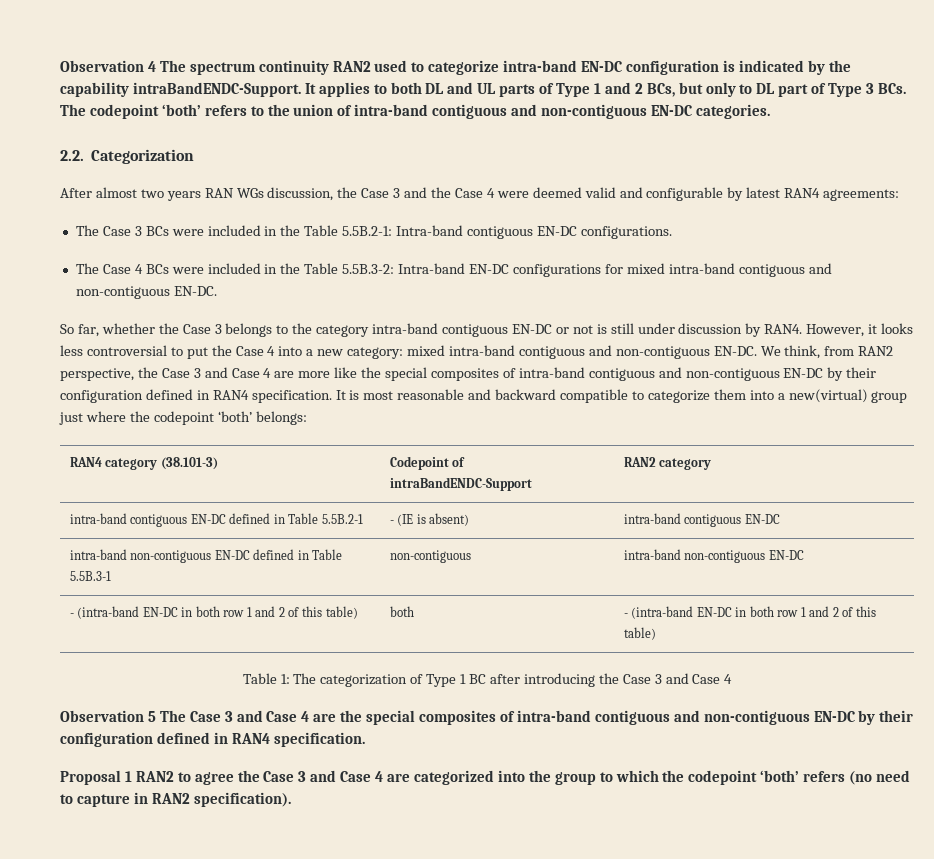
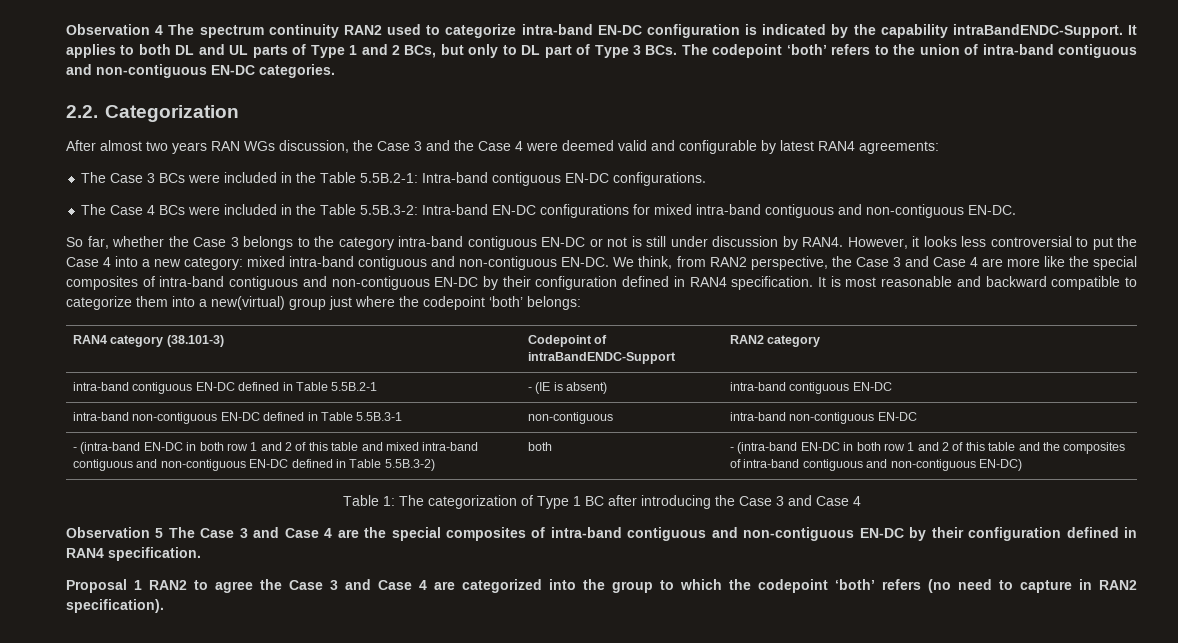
  intra-band non-contiguous EN-DC defined in Table 5.5B.3-1 | non-contiguous | intra-band non-contiguous EN-DC
- - (intra-band EN-DC in both row 1 and 2 of this table)
+ - (intra-band EN-DC in both row 1 and 2 of this table and mixed intra-band contiguous and non-contiguous EN-DC defined in Table 5.5B.3-2)
- both | - (intra-band EN-DC in both row 1 and 2 of this table)
+ both | - (intra-band EN-DC in both row 1 and 2 of this table and the composites of intra-band contiguous and non-contiguous EN-DC)

